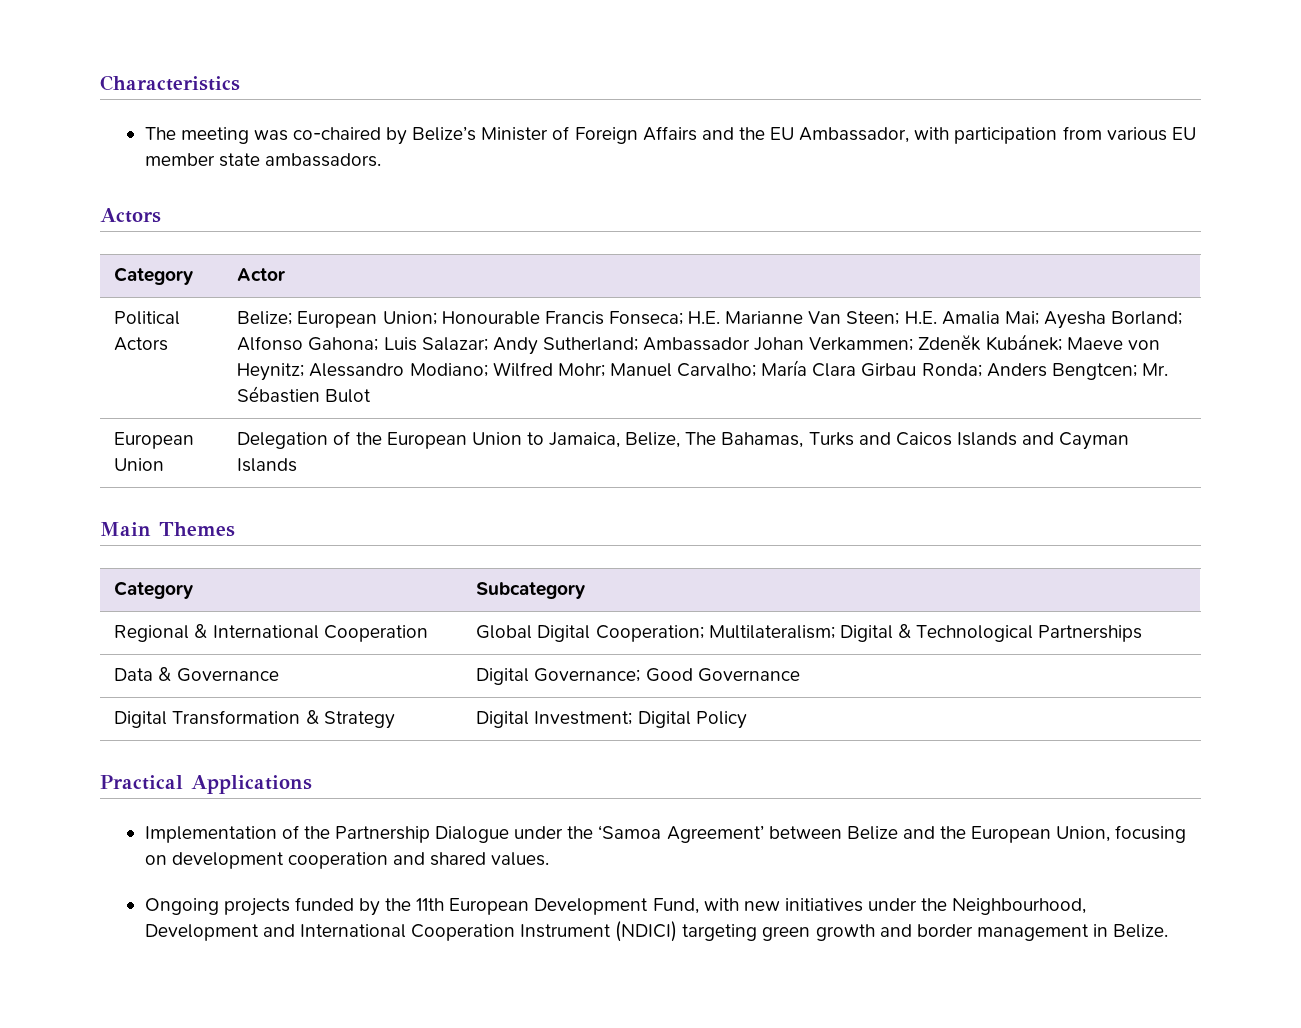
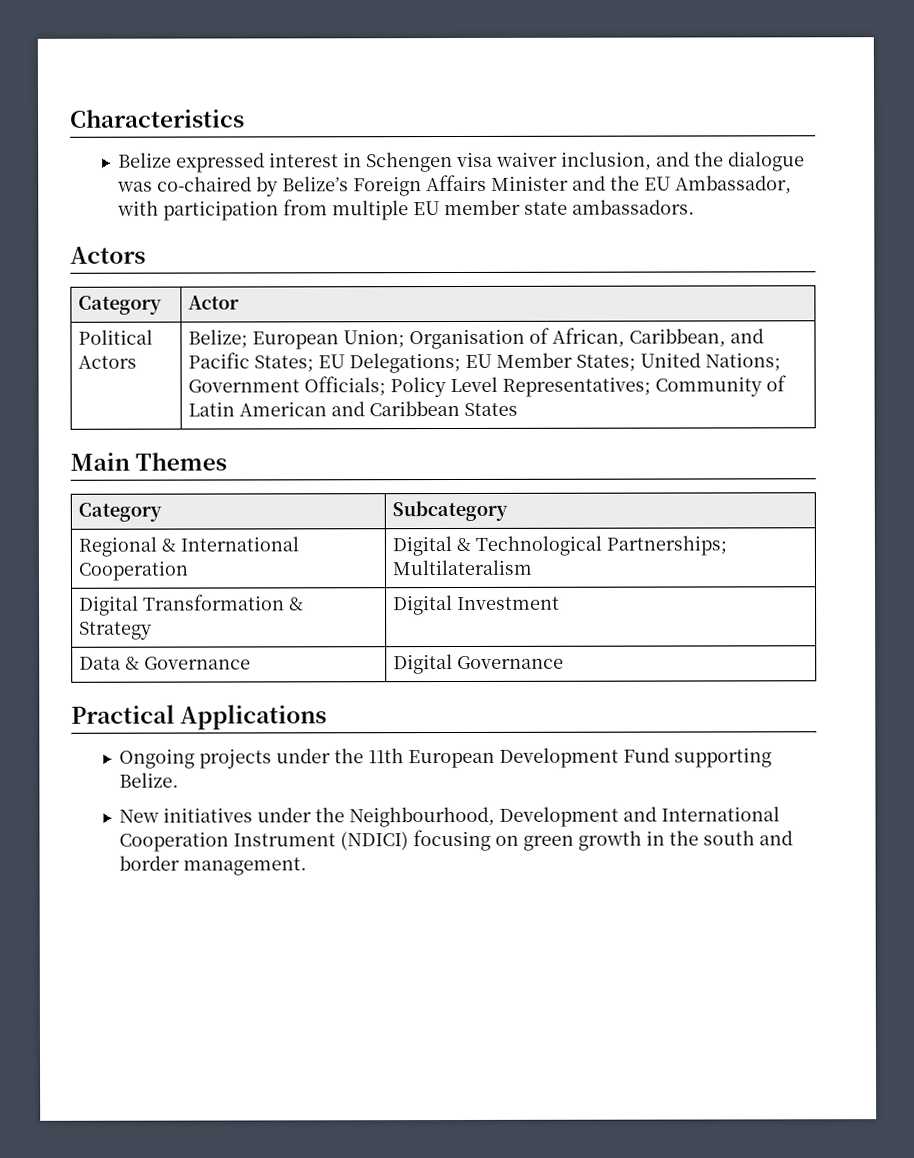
- The meeting was co-chaired by Belize’s Minister of Foreign Affairs and the EU Ambassador, with participation from various EU member state ambassadors.
+ Belize expressed interest in Schengen visa waiver inclusion, and the dialogue was co-chaired by Belize’s Foreign Affairs Minister and the EU Ambassador, with participation from multiple EU member state ambassadors.
- Belize; European Union; Honourable Francis Fonseca; H.E. Marianne Van Steen; H.E. Amalia Mai; Ayesha Borland; Alfonso Gahona; Luis Salazar; Andy Sutherland; Ambassador Johan Verkammen; Zdenĕk Kubánek; Maeve von Heynitz; Alessandro Modiano; Wilfred Mohr; Manuel Carvalho; María Clara Girbau Ronda; Anders Bengtcen; Mr. Sébastien Bulot
- European Union | Delegation of the European Union to Jamaica, Belize, The Bahamas, Turks and Caicos Islands and Cayman Islands
+ Belize; European Union; Organisation of African, Caribbean, and Pacific States; EU Delegations; EU Member States; United Nations; Government Officials; Policy Level Representatives; Community of Latin American and Caribbean States
- Regional & International Cooperation | Global Digital Cooperation; Multilateralism; Digital & Technological Partnerships
- Data & Governance | Digital Governance; Good Governance
+ Regional & International Cooperation | Digital & Technological Partnerships; Multilateralism
- Digital Transformation & Strategy | Digital Investment; Digital Policy
+ Digital Transformation & Strategy | Digital Investment
+ Data & Governance | Digital Governance
  Practical Applications
- Implementation of the Partnership Dialogue under the ‘Samoa Agreement’ between Belize and the European Union, focusing on development cooperation and shared values.
- Ongoing projects funded by the 11th European Development Fund, with new initiatives under the Neighbourhood, Development and International Cooperation Instrument (NDICI) targeting green growth and border management in Belize.
+ Ongoing projects under the 11th European Development Fund supporting Belize.
+ New initiatives under the Neighbourhood, Development and International Cooperation Instrument (NDICI) focusing on green growth in the south and border management.

